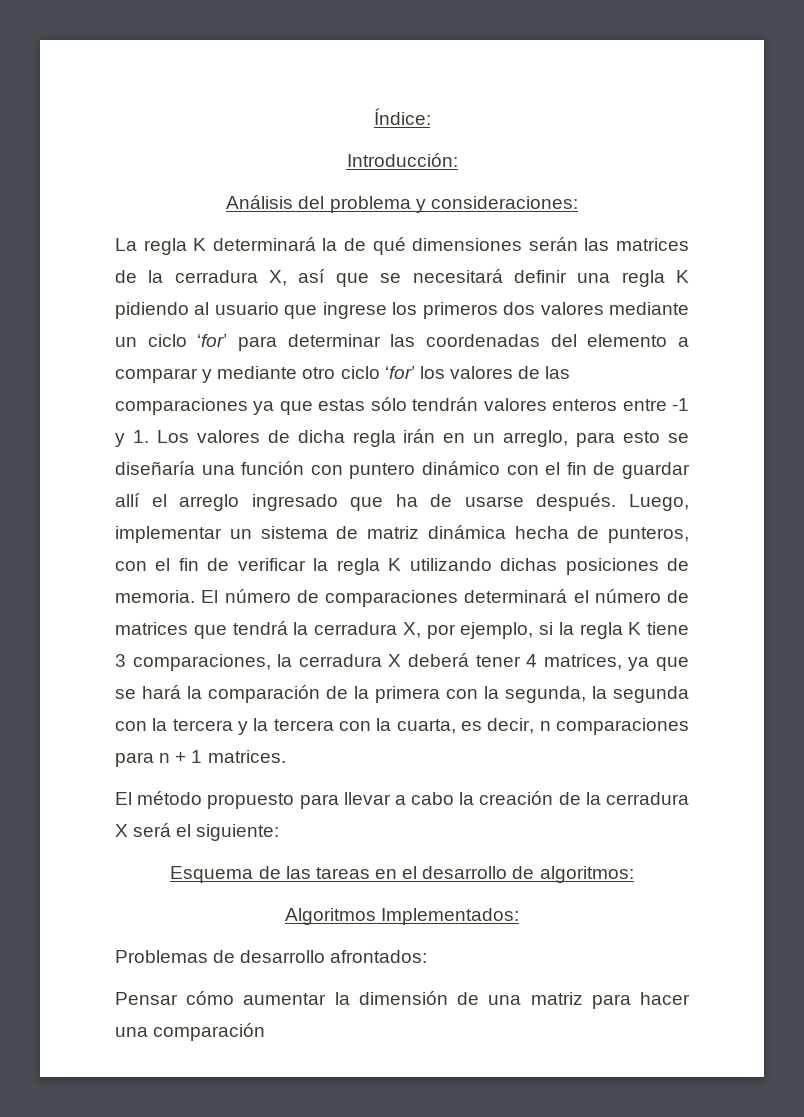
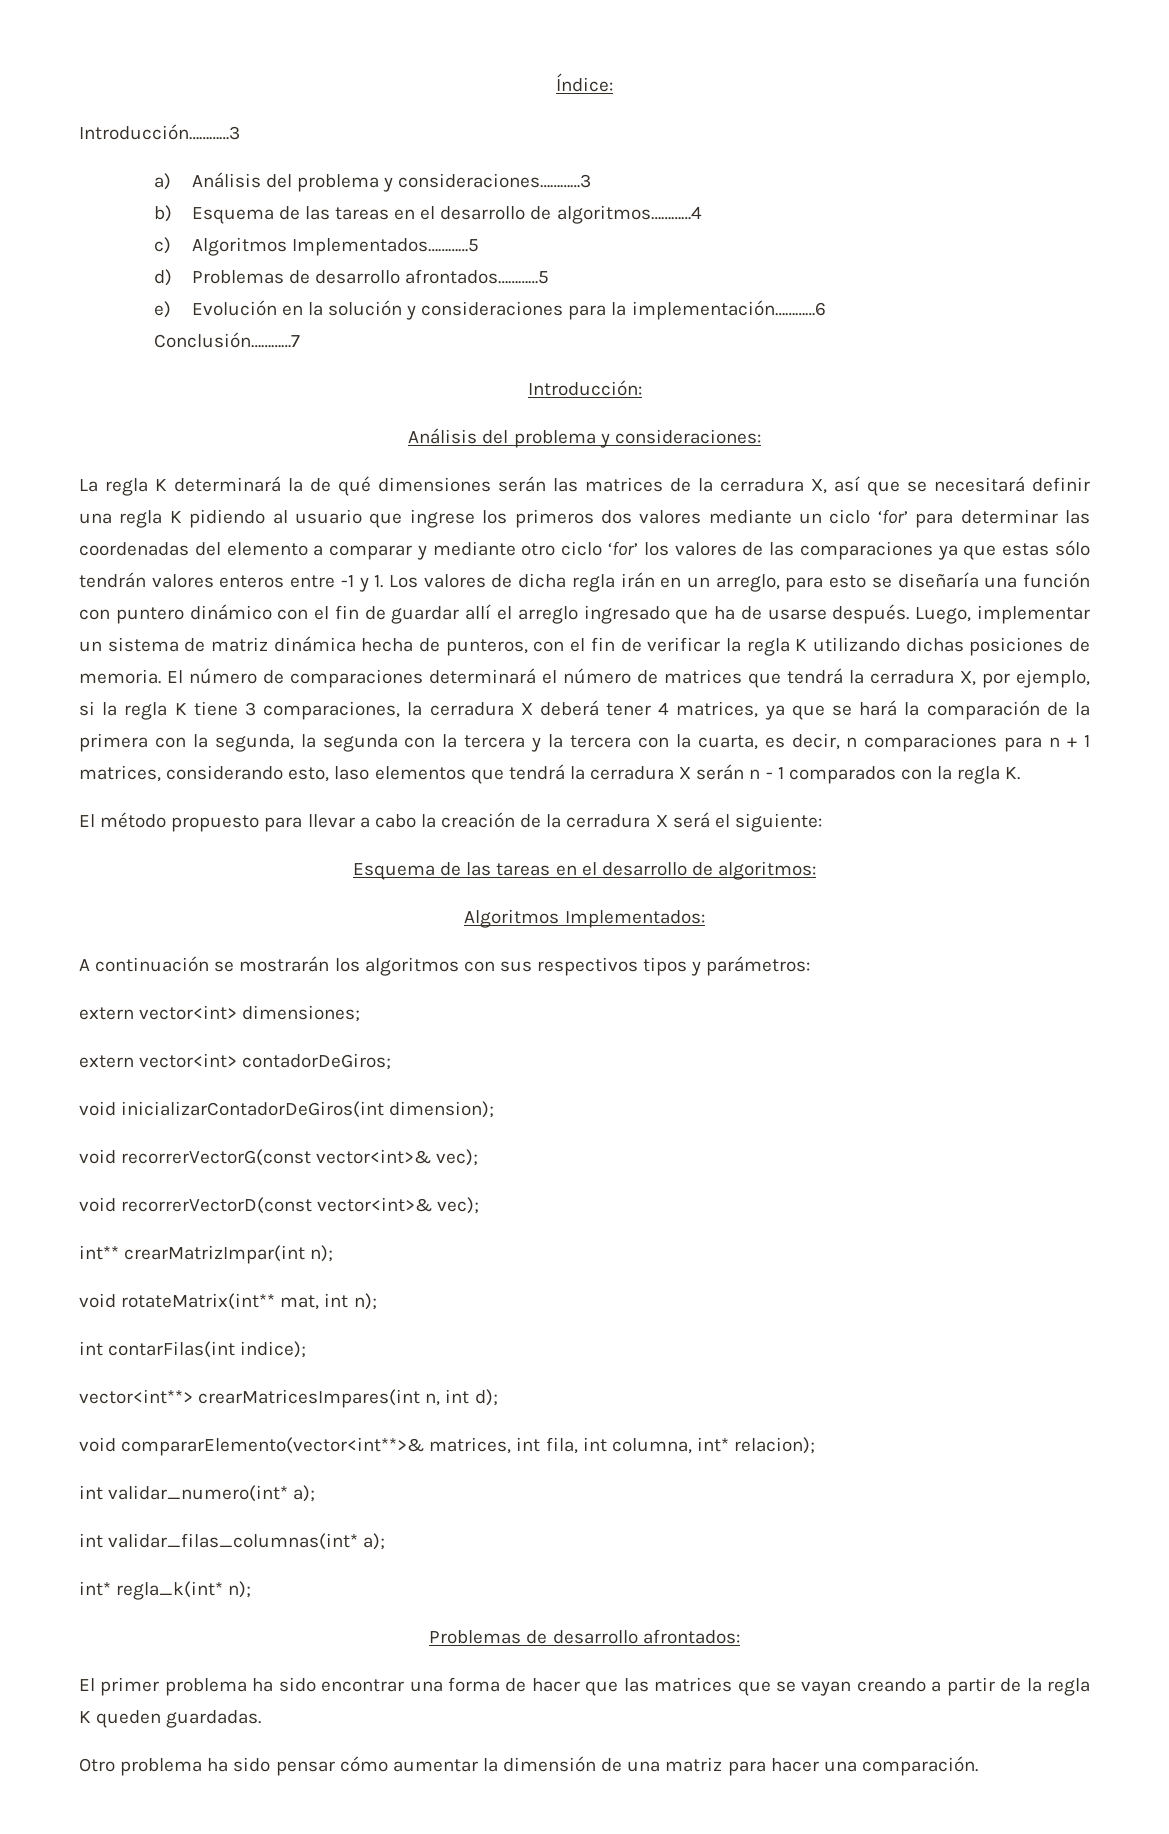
+ Introducción…………3
+ a) Análisis del problema y consideraciones…………3
+ b) Esquema de las tareas en el desarrollo de algoritmos…………4
+ c) Algoritmos Implementados…………5
+ d) Problemas de desarrollo afrontados…………5
+ e) Evolución en la solución y consideraciones para la implementación…………6
+ Conclusión…………7
- El número de comparaciones determinará el número de matrices que tendrá la cerradura X, por ejemplo, si la regla K tiene 3 comparaciones, la cerradura X deberá tener 4 matrices, ya que se hará la comparación de la primera con la segunda, la segunda con la tercera y la tercera con la cuarta, es decir, n comparaciones para n + 1 matrices.
+ El número de comparaciones determinará el número de matrices que tendrá la cerradura X, por ejemplo, si la regla K tiene 3 comparaciones, la cerradura X deberá tener 4 matrices, ya que se hará la comparación de la primera con la segunda, la segunda con la tercera y la tercera con la cuarta, es decir, n comparaciones para n + 1 matrices, considerando esto, laso elementos que tendrá la cerradura X serán n - 1 comparados con la regla K.
+ A continuación se mostrarán los algoritmos con sus respectivos tipos y parámetros:
+ extern vector<int> dimensiones;
+ extern vector<int> contadorDeGiros;
+ void inicializarContadorDeGiros(int dimension);
+ void recorrerVectorG(const vector<int>& vec);
+ void recorrerVectorD(const vector<int>& vec);
+ int** crearMatrizImpar(int n);
+ void rotateMatrix(int** mat, int n);
+ int contarFilas(int indice);
+ vector<int**> crearMatricesImpares(int n, int d);
+ void compararElemento(vector<int**>& matrices, int fila, int columna, int* relacion);
+ int validar_numero(int* a);
+ int validar_filas_columnas(int* a);
+ int* regla_k(int* n);
  Problemas de desarrollo afrontados:
- Pensar cómo aumentar la dimensión de una matriz para hacer una comparación
+ El primer problema ha sido encontrar una forma de hacer que las matrices que se vayan creando a partir de la regla K queden guardadas.
+ Otro problema ha sido pensar cómo aumentar la dimensión de una matriz para hacer una comparación.

